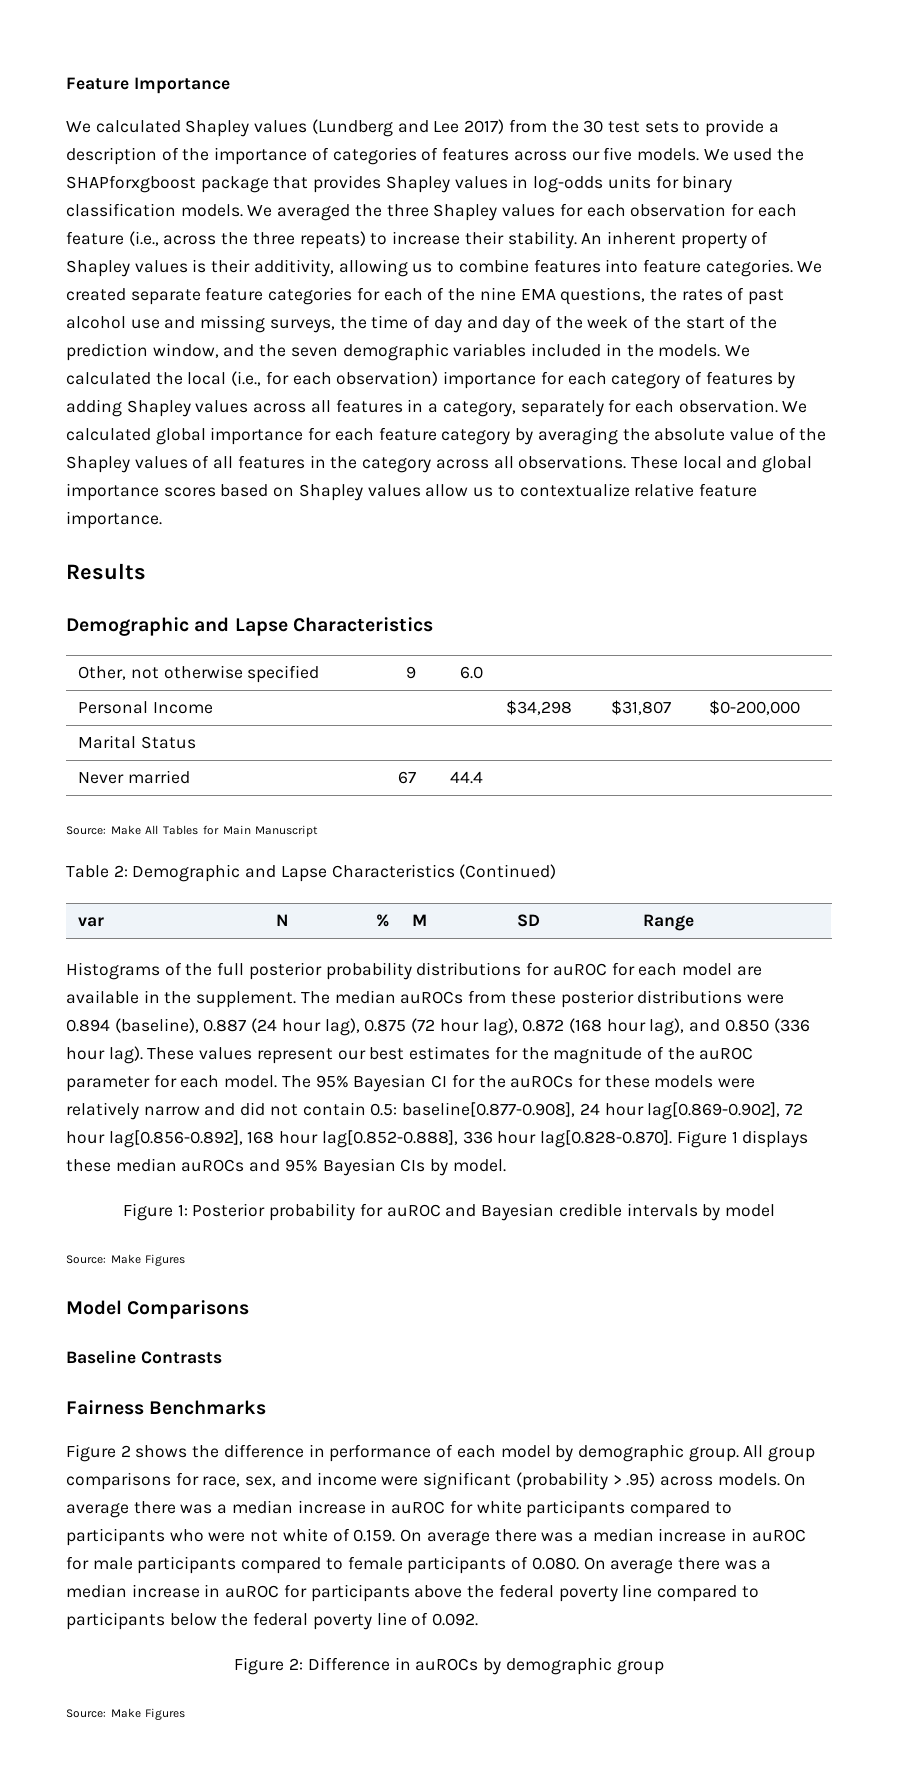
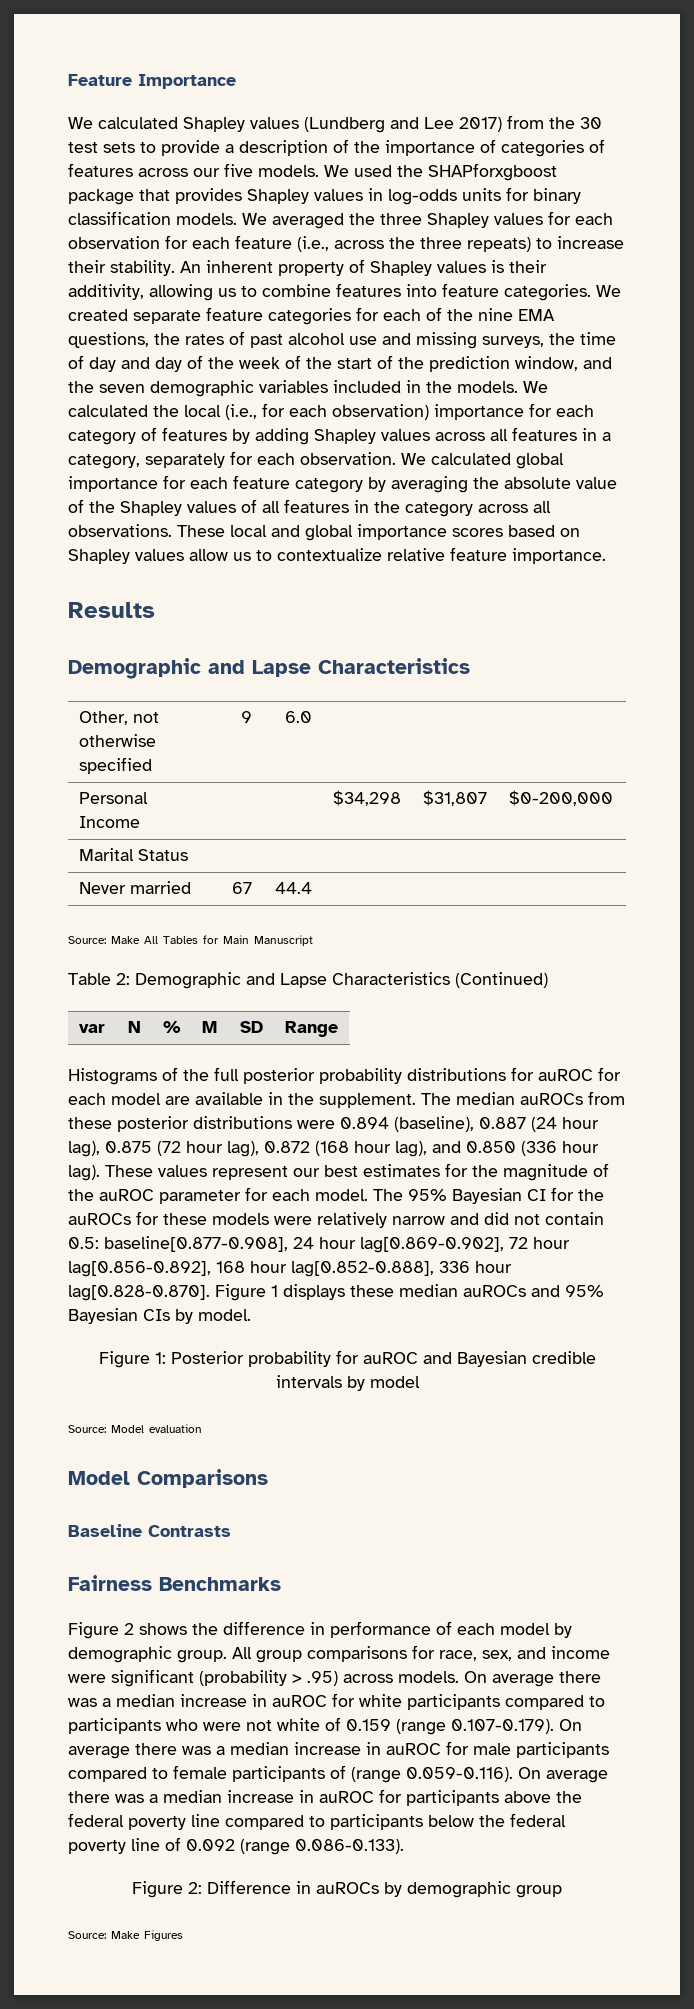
  Figure 1: Posterior probability for auROC and Bayesian credible intervals by model
- Source: Make Figures
+ Source: Model evaluation
- On average there was a median increase in auROC for white participants compared to participants who were not white of 0.159. On average there was a median increase in auROC for male participants compared to female participants of 0.080. On average there was a median increase in auROC for participants above the federal poverty line compared to participants below the federal poverty line of 0.092.
+ On average there was a median increase in auROC for white participants compared to participants who were not white of 0.159 (range 0.107-0.179). On average there was a median increase in auROC for male participants compared to female participants of (range 0.059-0.116). On average there was a median increase in auROC for participants above the federal poverty line compared to participants below the federal poverty line of 0.092 (range 0.086-0.133).

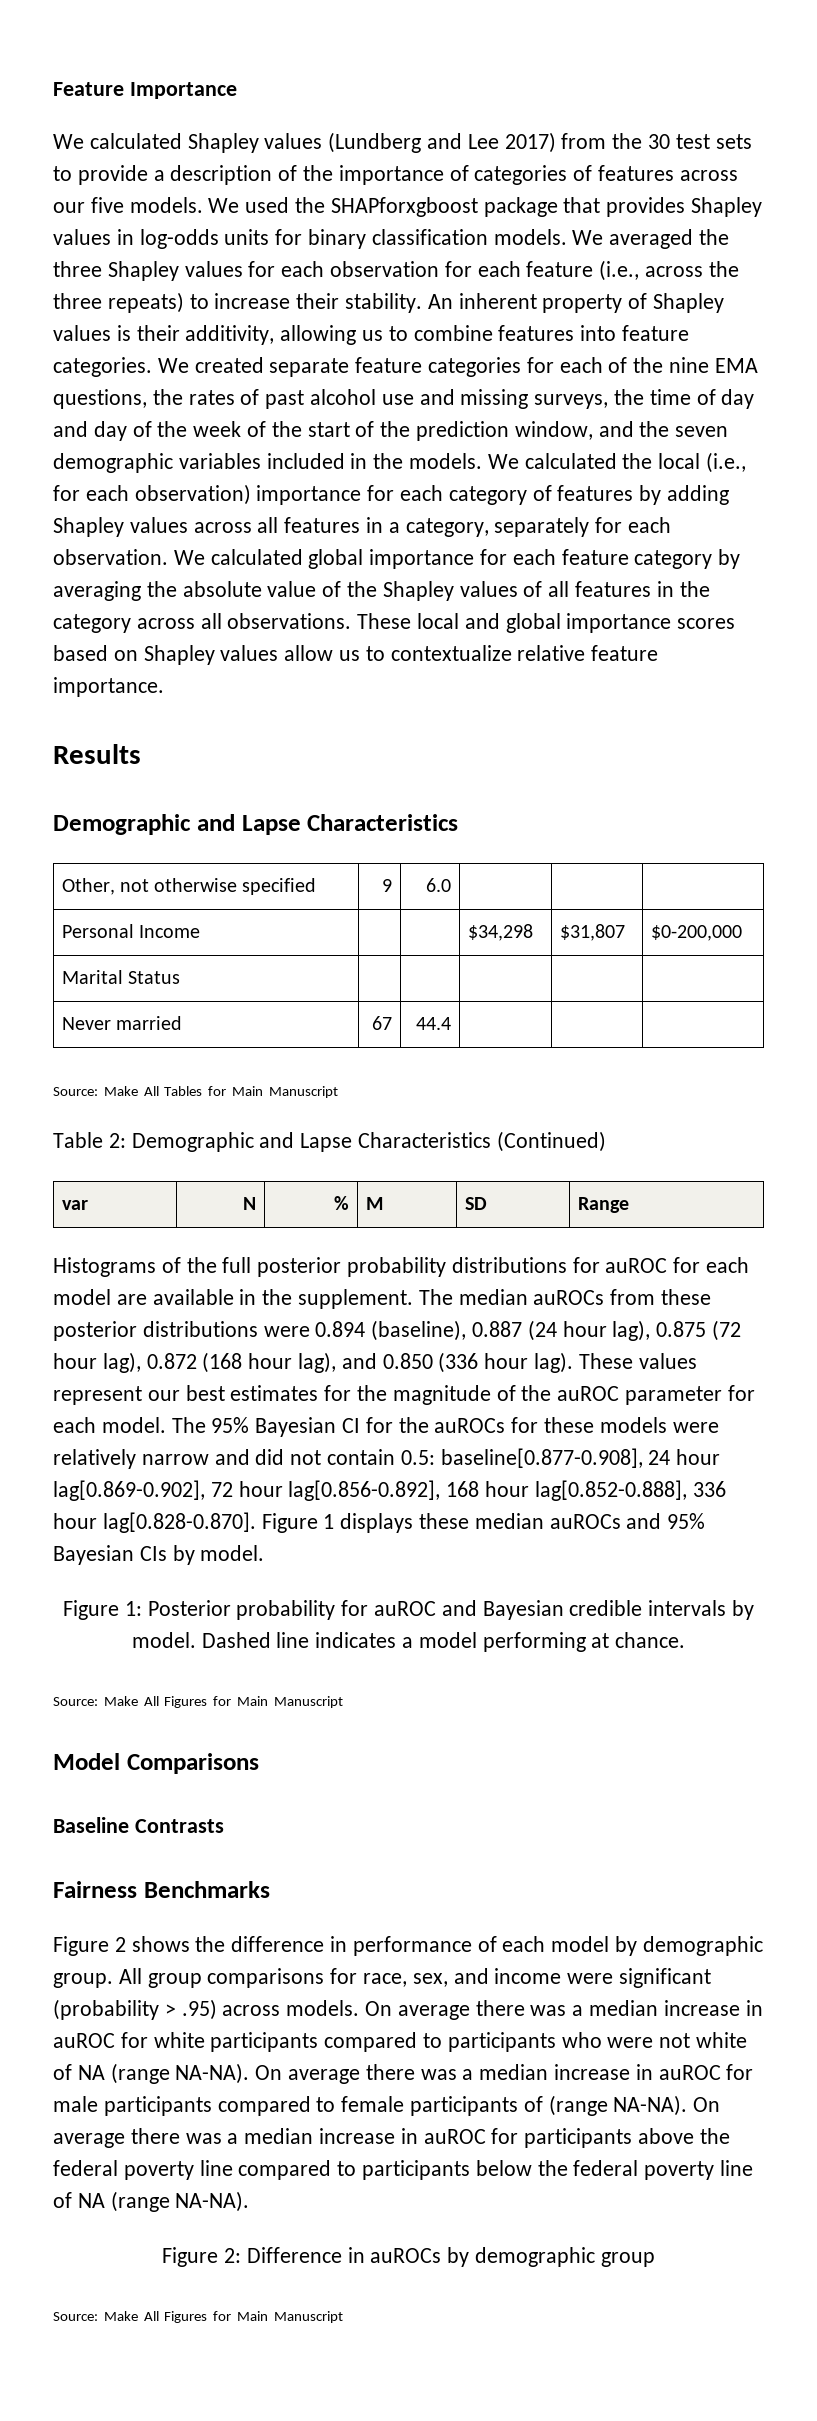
- Figure 1: Posterior probability for auROC and Bayesian credible intervals by model
- Source: Model evaluation
+ Figure 1: Posterior probability for auROC and Bayesian credible intervals by model. Dashed line indicates a model performing at chance.
+ Source: Make All Figures for Main Manuscript
- On average there was a median increase in auROC for white participants compared to participants who were not white of 0.159 (range 0.107-0.179). On average there was a median increase in auROC for male participants compared to female participants of (range 0.059-0.116). On average there was a median increase in auROC for participants above the federal poverty line compared to participants below the federal poverty line of 0.092 (range 0.086-0.133).
+ On average there was a median increase in auROC for white participants compared to participants who were not white of NA (range NA-NA). On average there was a median increase in auROC for male participants compared to female participants of (range NA-NA). On average there was a median increase in auROC for participants above the federal poverty line compared to participants below the federal poverty line of NA (range NA-NA).
  Figure 2: Difference in auROCs by demographic group
- Source: Make Figures
+ Source: Make All Figures for Main Manuscript

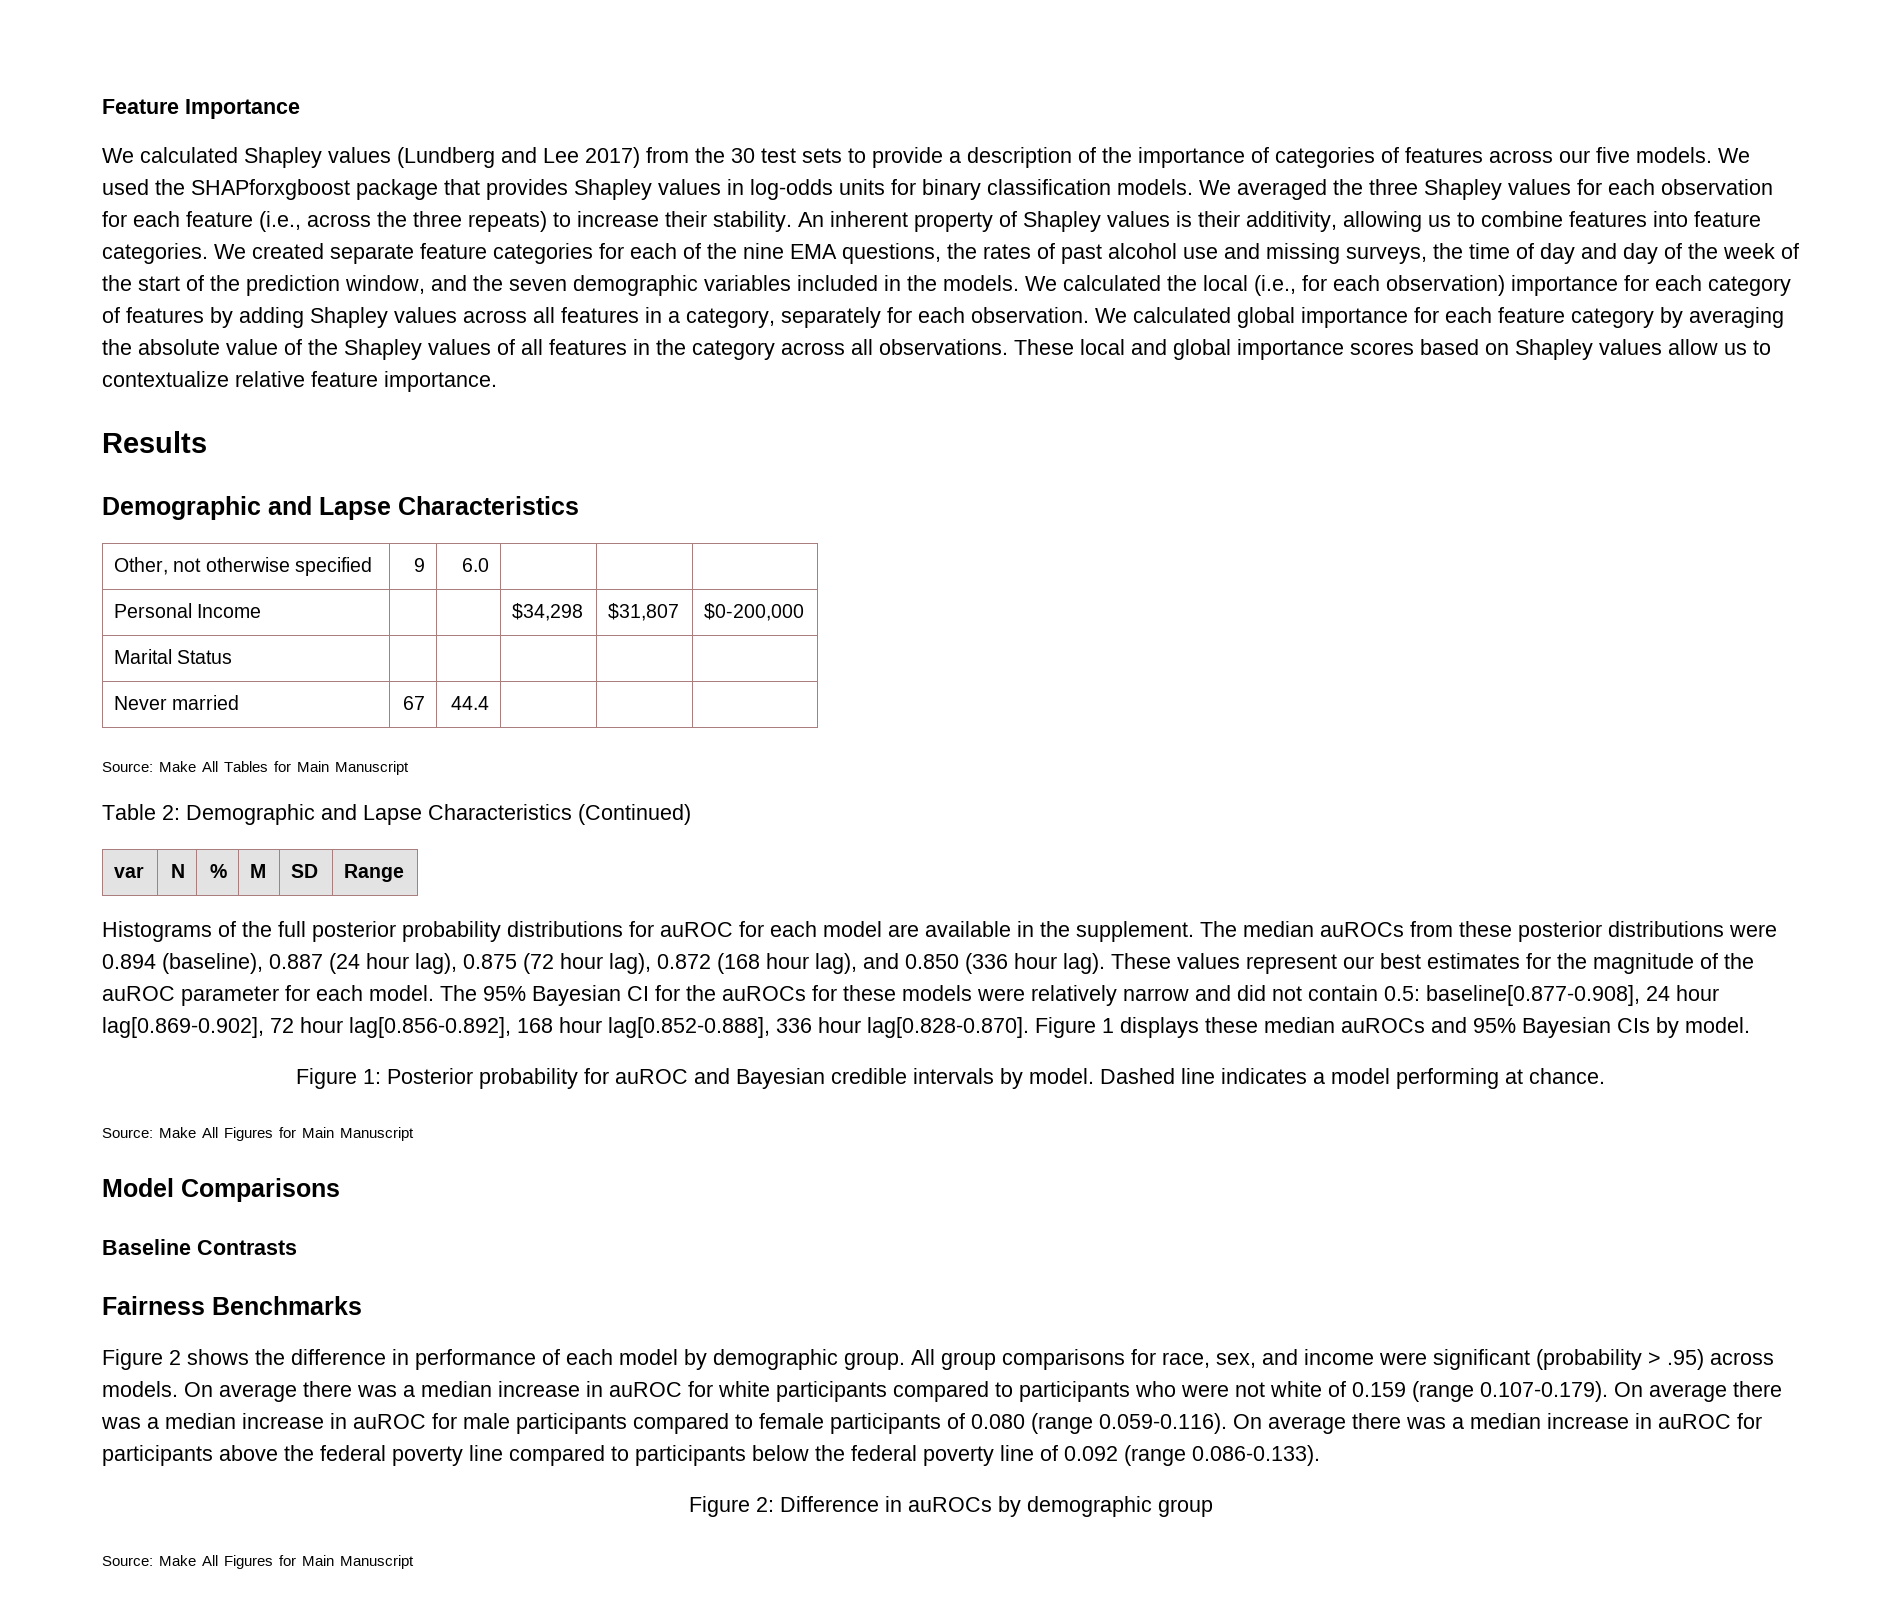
- On average there was a median increase in auROC for white participants compared to participants who were not white of NA (range NA-NA). On average there was a median increase in auROC for male participants compared to female participants of (range NA-NA). On average there was a median increase in auROC for participants above the federal poverty line compared to participants below the federal poverty line of NA (range NA-NA).
+ On average there was a median increase in auROC for white participants compared to participants who were not white of 0.159 (range 0.107-0.179). On average there was a median increase in auROC for male participants compared to female participants of 0.080 (range 0.059-0.116). On average there was a median increase in auROC for participants above the federal poverty line compared to participants below the federal poverty line of 0.092 (range 0.086-0.133).

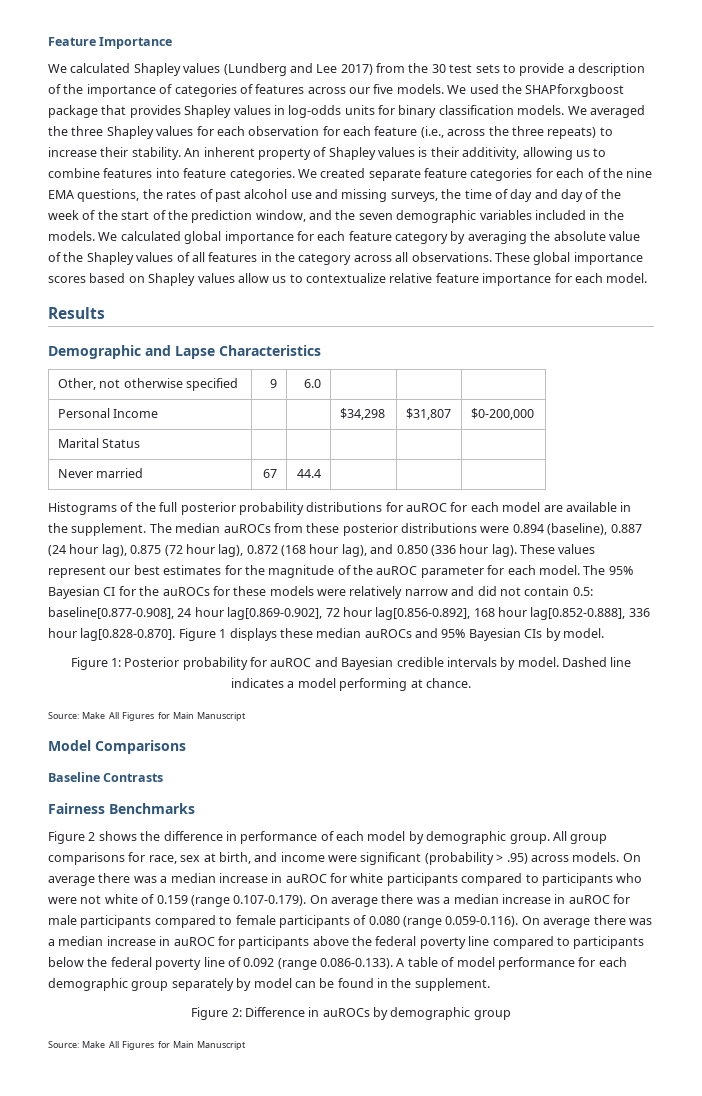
- We calculated the local (i.e., for each observation) importance for each category of features by adding Shapley values across all features in a category, separately for each observation. We calculated global importance for each feature category by averaging the absolute value of the Shapley values of all features in the category across all observations.
+ We calculated global importance for each feature category by averaging the absolute value of the Shapley values of all features in the category across all observations.
- These local and global importance scores based on Shapley values allow us to contextualize relative feature importance.
+ These global importance scores based on Shapley values allow us to contextualize relative feature importance for each model.
- Source: Make All Tables for Main Manuscript
- Table 2: Demographic and Lapse Characteristics (Continued)
- var | N | % | M | SD | Range
- All group comparisons for race, sex, and income were significant (probability > .95) across models.
+ All group comparisons for race, sex at birth, and income were significant (probability > .95) across models.
- On average there was a median increase in auROC for white participants compared to participants who were not white of 0.159 (range 0.107-0.179). On average there was a median increase in auROC for male participants compared to female participants of 0.080 (range 0.059-0.116). On average there was a median increase in auROC for participants above the federal poverty line compared to participants below the federal poverty line of 0.092 (range 0.086-0.133).
+ On average there was a median increase in auROC for white participants compared to participants who were not white of 0.159 (range 0.107-0.179). On average there was a median increase in auROC for male participants compared to female participants of 0.080 (range 0.059-0.116). On average there was a median increase in auROC for participants above the federal poverty line compared to participants below the federal poverty line of 0.092 (range 0.086-0.133). A table of model performance for each demographic group separately by model can be found in the supplement.

